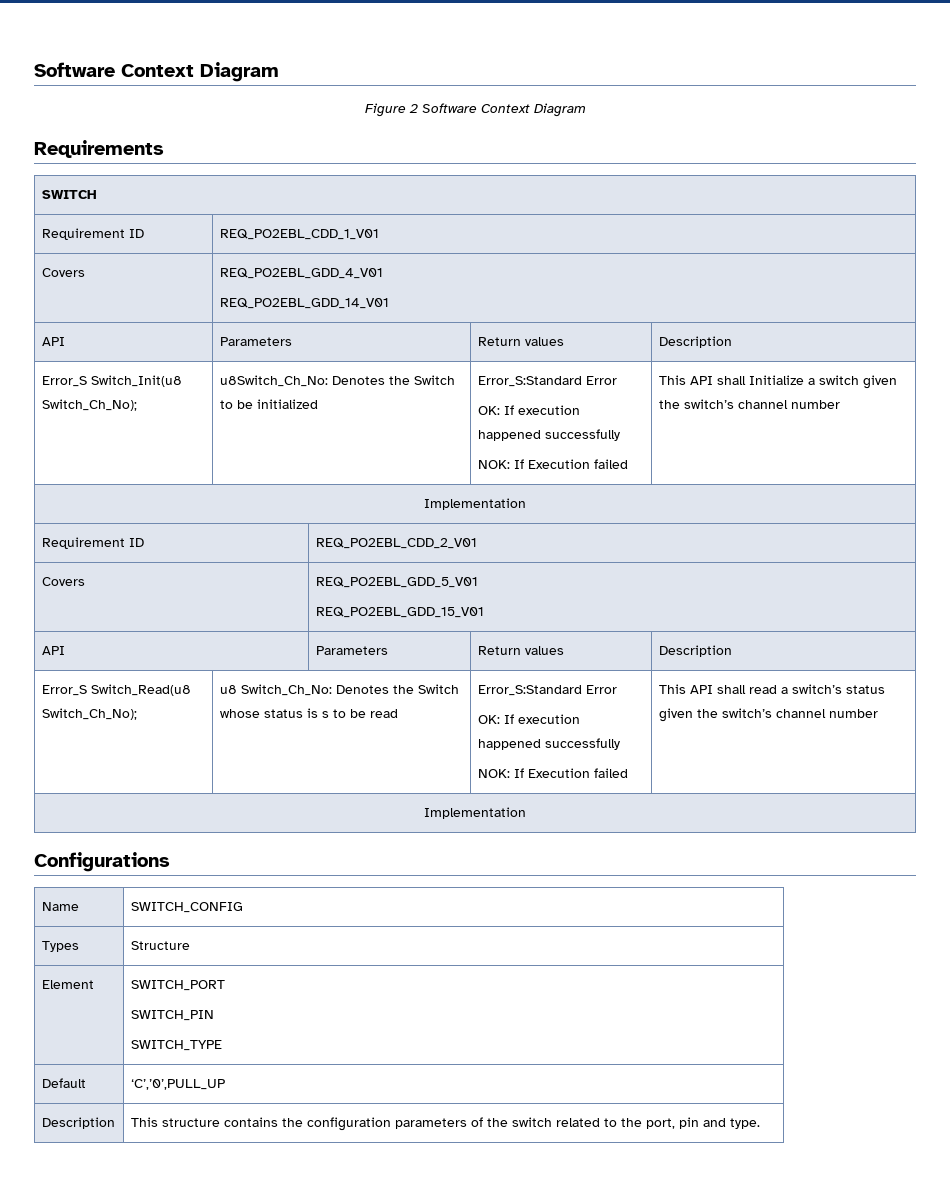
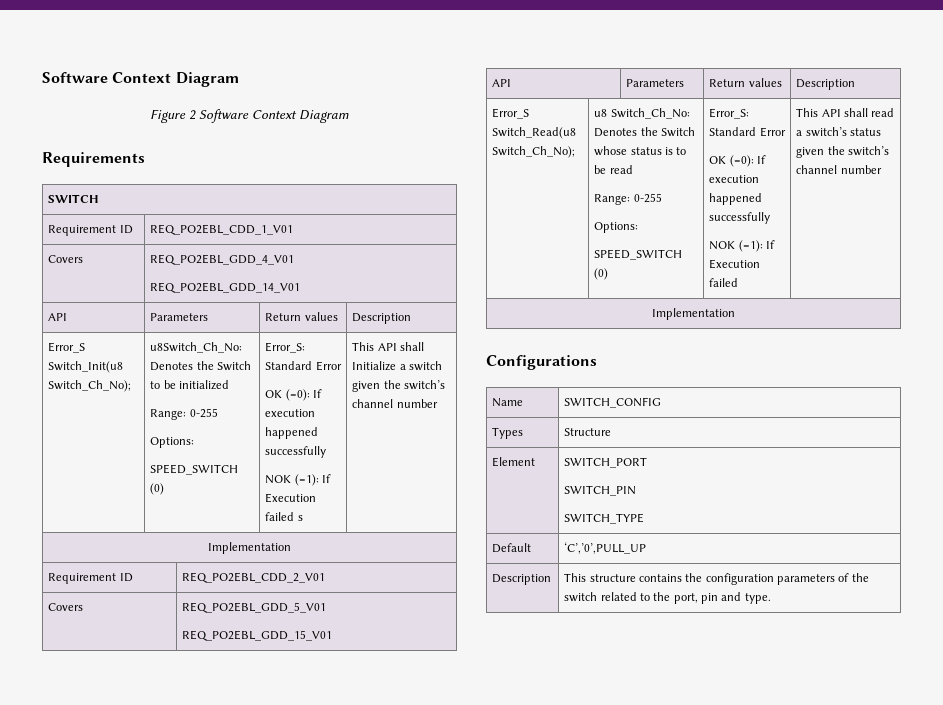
- u8Switch_Ch_No: Denotes the Switch to be initialized | Error_S:Standard Error
- OK: If execution happened successfully
- NOK: If Execution failed
+ u8Switch_Ch_No: Denotes the Switch to be initialized
+ Range: 0-255
+ Options:
+ SPEED_SWITCH (0) | Error_S: Standard Error
+ OK (=0): If execution happened successfully
+ NOK (=1): If Execution failed s
- u8 Switch_Ch_No: Denotes the Switch whose status is s to be read | Error_S:Standard Error
- OK: If execution happened successfully
- NOK: If Execution failed
+ u8 Switch_Ch_No: Denotes the Switch whose status is to be read
+ Range: 0-255
+ Options:
+ SPEED_SWITCH (0) | Error_S: Standard Error
+ OK (=0): If execution happened successfully
+ NOK (=1): If Execution failed

